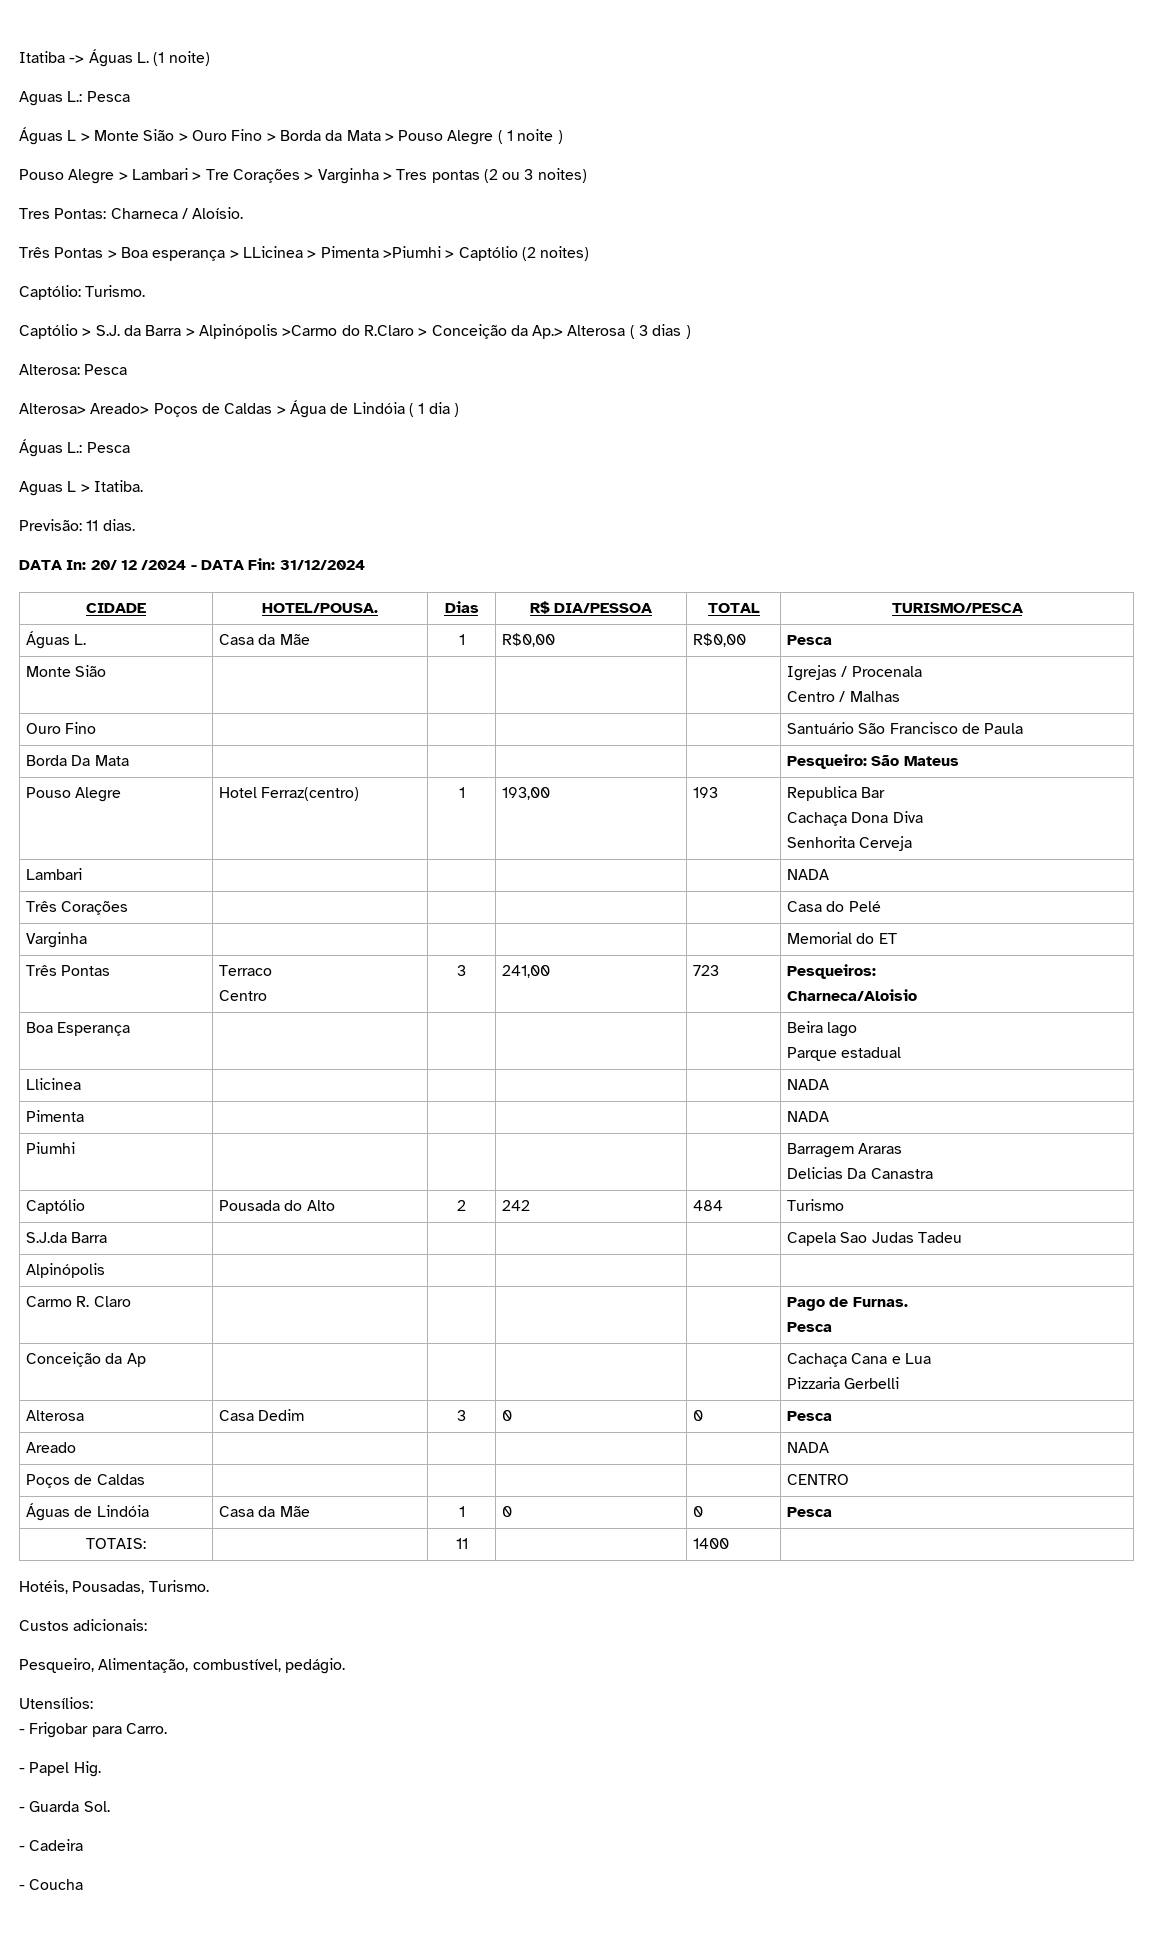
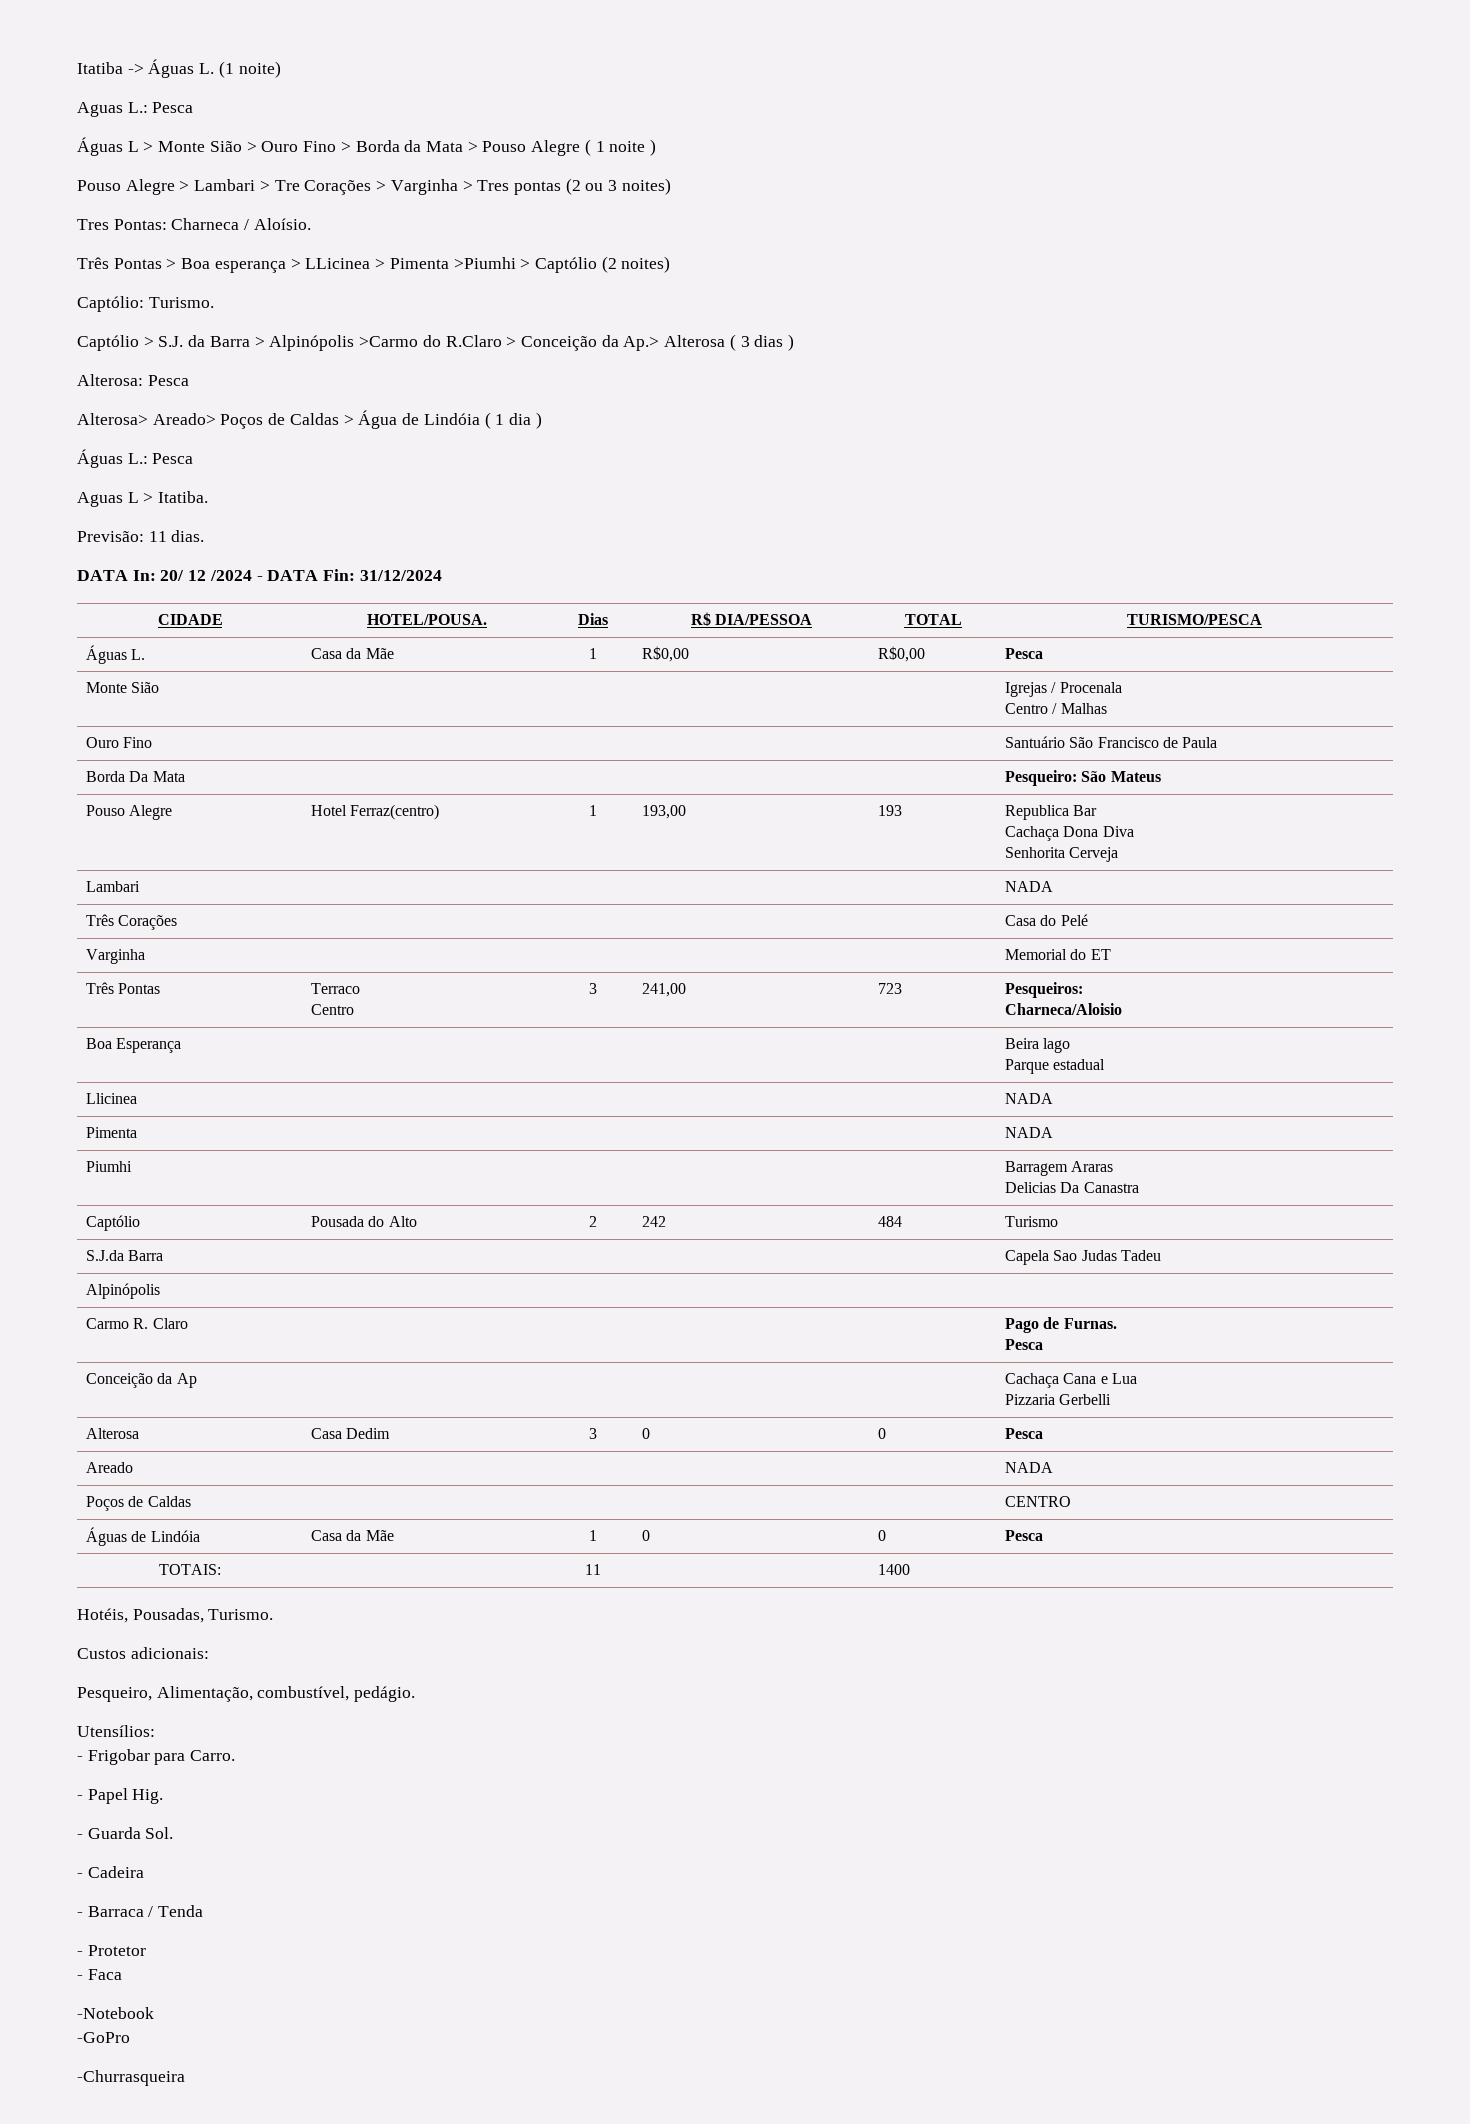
- - Coucha
+ - Barraca / Tenda
+ - Protetor
+ - Faca
+ -Notebook
+ -GoPro
+ -Churrasqueira

